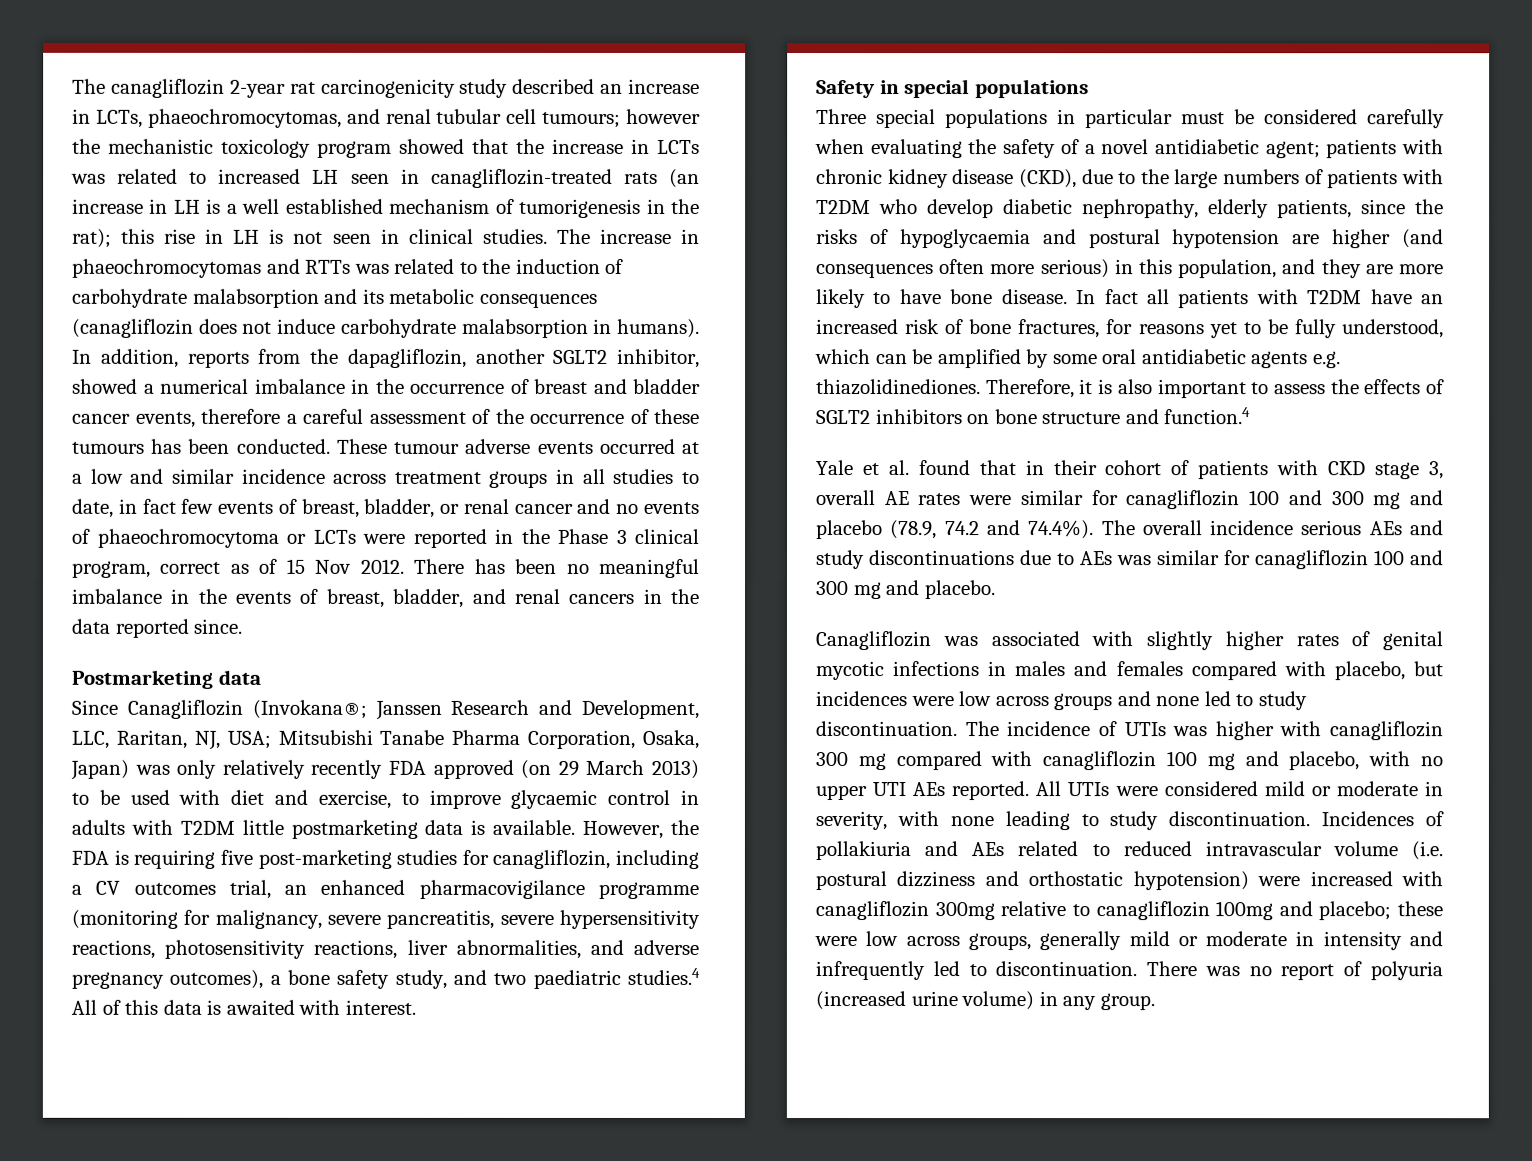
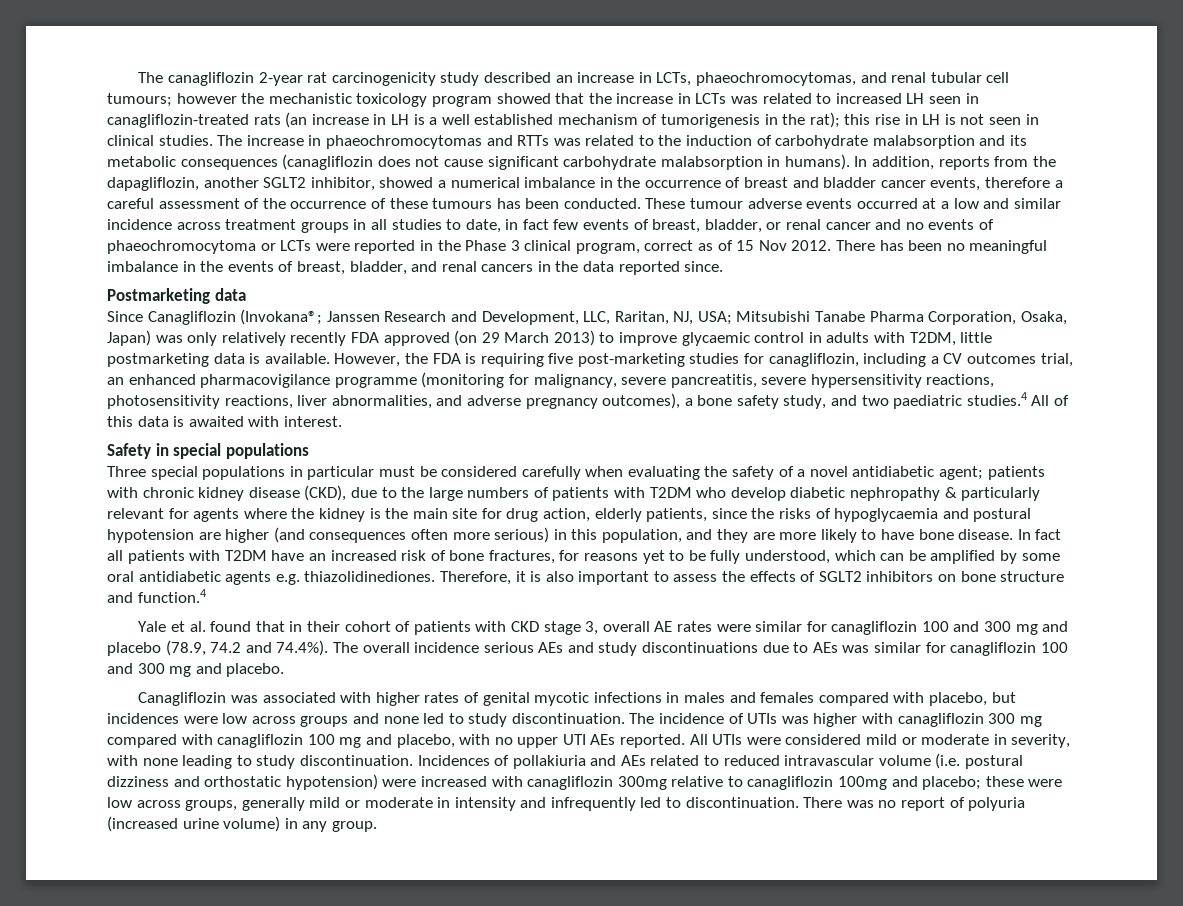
- The increase in phaeochromocytomas and RTTs was related to the induction of carbohydrate malabsorption and its metabolic consequences (canagliflozin does not induce carbohydrate malabsorption in humans).
+ The increase in phaeochromocytomas and RTTs was related to the induction of carbohydrate malabsorption and its metabolic consequences (canagliflozin does not cause significant carbohydrate malabsorption in humans).
- Since Canagliflozin (Invokana®; Janssen Research and Development, LLC, Raritan, NJ, USA; Mitsubishi Tanabe Pharma Corporation, Osaka, Japan) was only relatively recently FDA approved (on 29 March 2013) to be used with diet and exercise, to improve glycaemic control in adults with T2DM little postmarketing data is available.
+ Since Canagliflozin (Invokana®; Janssen Research and Development, LLC, Raritan, NJ, USA; Mitsubishi Tanabe Pharma Corporation, Osaka, Japan) was only relatively recently FDA approved (on 29 March 2013) to improve glycaemic control in adults with T2DM, little postmarketing data is available.
- patients with chronic kidney disease (CKD), due to the large numbers of patients with T2DM who develop diabetic nephropathy, elderly patients, since the risks of hypoglycaemia and postural hypotension are higher (and consequences often more serious) in this population, and they are more likely to have bone disease.
+ patients with chronic kidney disease (CKD), due to the large numbers of patients with T2DM who develop diabetic nephropathy & particularly relevant for agents where the kidney is the main site for drug action, elderly patients, since the risks of hypoglycaemia and postural hypotension are higher (and consequences often more serious) in this population, and they are more likely to have bone disease.
- Canagliflozin was associated with slightly higher rates of genital mycotic infections in males and females compared with placebo, but incidences were low across groups and none led to study discontinuation.
+ Canagliflozin was associated with higher rates of genital mycotic infections in males and females compared with placebo, but incidences were low across groups and none led to study discontinuation.

